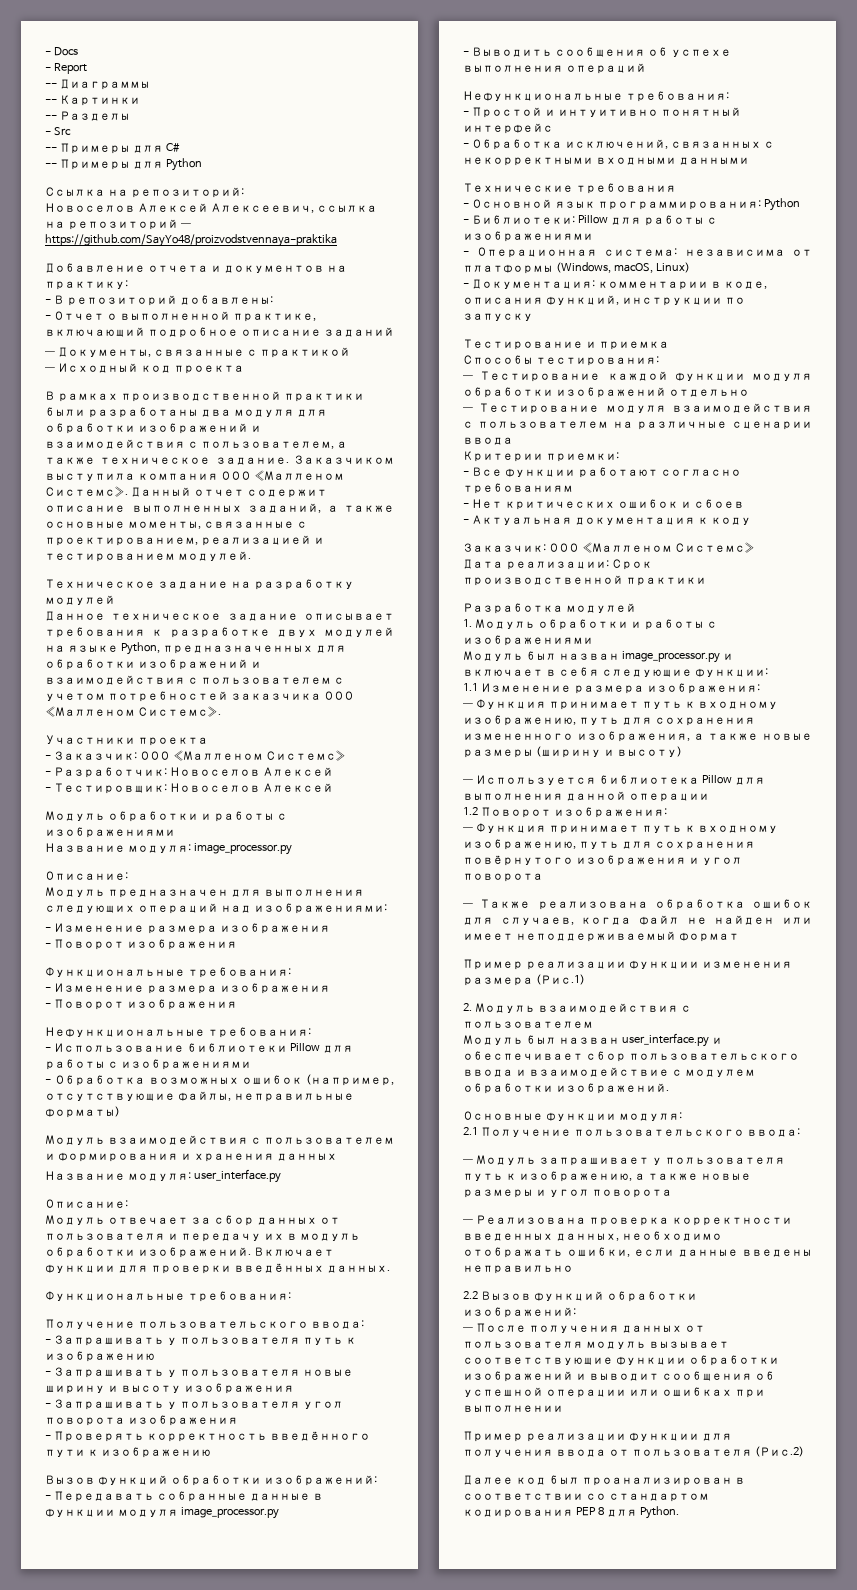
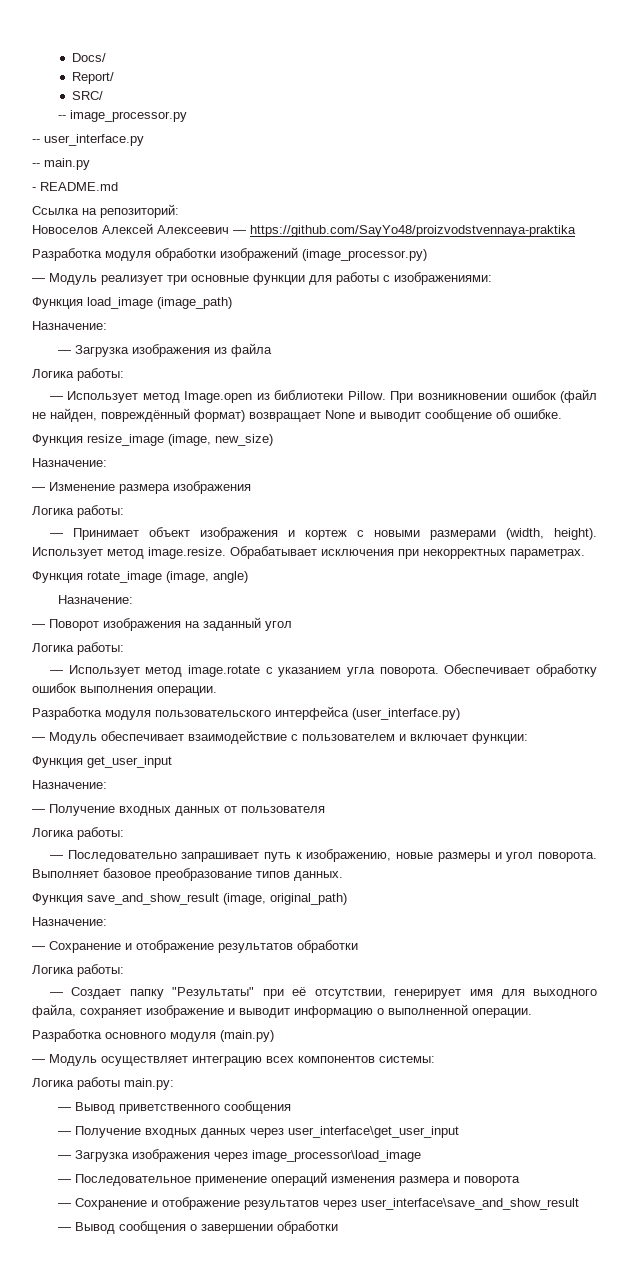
- - Docs
- - Report
- -- Диаграммы
- -- Картинки
- -- Разделы
- - Src
- -- Примеры для C#
- -- Примеры для Python
+ Docs/
+ Report/
+ SRC/
+ -- image_processor.py
+ -- user_interface.py
+ -- main.py
+ - README.md
- Новоселов Алексей Алексеевич, ссылка на репозиторий — https://github.com/SayYo48/proizvodstvennaya-praktika
- Добавление отчета и документов на практику:
- - В репозиторий добавлены:
- - Отчет о выполненной практике, включающий подробное описание заданий
- — Документы, связанные с практикой
- — Исходный код проекта
- В рамках производственной практики были разработаны два модуля для обработки изображений и взаимодействия с пользователем, а также техническое задание. Заказчиком выступила компания ООО «Малленом Системс». Данный отчет содержит описание выполненных заданий, а также основные моменты, связанные с проектированием, реализацией и тестированием модулей.
- Техническое задание на разработку модулей
- Данное техническое задание описывает требования к разработке двух модулей на языке Python, предназначенных для обработки изображений и взаимодействия с пользователем с учетом потребностей заказчика ООО «Малленом Системс».
- Участники проекта
- - Заказчик: ООО «Малленом Системс»
- - Разработчик: Новоселов Алексей
- - Тестировщик: Новоселов Алексей
- Модуль обработки и работы с изображениями
- Название модуля: image_processor.py
- Описание:
- Модуль предназначен для выполнения следующих операций над изображениями:
- - Изменение размера изображения
- - Поворот изображения
- Функциональные требования:
- - Изменение размера изображения
- - Поворот изображения
- Нефункциональные требования:
- - Использование библиотеки Pillow для работы с изображениями
- - Обработка возможных ошибок (например, отсутствующие файлы, неправильные форматы)
- Модуль взаимодействия с пользователем и формирования и хранения данных
- Название модуля: user_interface.py
- Описание:
- Модуль отвечает за сбор данных от пользователя и передачу их в модуль обработки изображений. Включает функции для проверки введённых данных.
- Функциональные требования:
- Получение пользовательского ввода:
- - Запрашивать у пользователя путь к изображению
- - Запрашивать у пользователя новые ширину и высоту изображения
- - Запрашивать у пользователя угол поворота изображения
- - Проверять корректность введённого пути к изображению
- Вызов функций обработки изображений:
- - Передавать собранные данные в функции модуля image_processor.py
- - Выводить сообщения об успехе выполнения операций
- Нефункциональные требования:
- - Простой и интуитивно понятный интерфейс
- - Обработка исключений, связанных с некорректными входными данными
- Технические требования
- - Основной язык программирования: Python
- - Библиотеки: Pillow для работы с изображениями
- - Операционная система: независима от платформы (Windows, macOS, Linux)
- - Документация: комментарии в коде, описания функций, инструкции по запуску
- Тестирование и приемка
- Способы тестирования:
- — Тестирование каждой функции модуля обработки изображений отдельно
- — Тестирование модуля взаимодействия с пользователем на различные сценарии ввода
- Критерии приемки:
- - Все функции работают согласно требованиям
- - Нет критических ошибок и сбоев
- - Актуальная документация к коду
- Заказчик: ООО «Малленом Системс»
- Дата реализации: Срок производственной практики
- Разработка модулей
- 1. Модуль обработки и работы с изображениями
- Модуль был назван image_processor.py и включает в себя следующие функции:
- 1.1 Изменение размера изображения:
- — Функция принимает путь к входному изображению, путь для сохранения измененного изображения, а также новые размеры (ширину и высоту)
- — Используется библиотека Pillow для выполнения данной операции
- 1.2 Поворот изображения:
- — Функция принимает путь к входному изображению, путь для сохранения повёрнутого изображения и угол поворота
- — Также реализована обработка ошибок для случаев, когда файл не найден или имеет неподдерживаемый формат
- Пример реализации функции изменения размера (Рис.1)
- 2. Модуль взаимодействия с пользователем
- Модуль был назван user_interface.py и обеспечивает сбор пользовательского ввода и взаимодействие с модулем обработки изображений.
- Основные функции модуля:
- 2.1 Получение пользовательского ввода:
- — Модуль запрашивает у пользователя путь к изображению, а также новые размеры и угол поворота
- — Реализована проверка корректности введенных данных, необходимо отображать ошибки, если данные введены неправильно
- 2.2 Вызов функций обработки изображений:
- — После получения данных от пользователя модуль вызывает соответствующие функции обработки изображений и выводит сообщения об успешной операции или ошибках при выполнении
- Пример реализации функции для получения ввода от пользователя (Рис.2)
- Далее код был проанализирован в соответствии со стандартом кодирования PEP 8 для Python.
+ Новоселов Алексей Алексеевич — https://github.com/SayYo48/proizvodstvennaya-praktika
+ Разработка модуля обработки изображений (image_processor.py)
+ — Модуль реализует три основные функции для работы с изображениями:
+ Функция load_image (image_path)
+ Назначение:
+ — Загрузка изображения из файла
+ Логика работы:
+ — Использует метод Image.open из библиотеки Pillow. При возникновении ошибок (файл не найден, повреждённый формат) возвращает None и выводит сообщение об ошибке.
+ Функция resize_image (image, new_size)
+ Назначение:
+ — Изменение размера изображения
+ Логика работы:
+ — Принимает объект изображения и кортеж с новыми размерами (width, height). Использует метод image.resize. Обрабатывает исключения при некорректных параметрах.
+ Функция rotate_image (image, angle)
+ Назначение:
+ — Поворот изображения на заданный угол
+ Логика работы:
+ — Использует метод image.rotate с указанием угла поворота. Обеспечивает обработку ошибок выполнения операции.
+ Разработка модуля пользовательского интерфейса (user_interface.py)
+ — Модуль обеспечивает взаимодействие с пользователем и включает функции:
+ Функция get_user_input
+ Назначение:
+ — Получение входных данных от пользователя
+ Логика работы:
+ — Последовательно запрашивает путь к изображению, новые размеры и угол поворота. Выполняет базовое преобразование типов данных.
+ Функция save_and_show_result (image, original_path)
+ Назначение:
+ — Сохранение и отображение результатов обработки
+ Логика работы:
+ — Создает папку "Результаты" при её отсутствии, генерирует имя для выходного файла, сохраняет изображение и выводит информацию о выполненной операции.
+ Разработка основного модуля (main.py)
+ — Модуль осуществляет интеграцию всех компонентов системы:
+ Логика работы main.py:
+ — Вывод приветственного сообщения
+ — Получение входных данных через user_interface\get_user_input
+ — Загрузка изображения через image_processor\load_image
+ — Последовательное применение операций изменения размера и поворота
+ — Сохранение и отображение результатов через user_interface\save_and_show_result
+ — Вывод сообщения о завершении обработки

